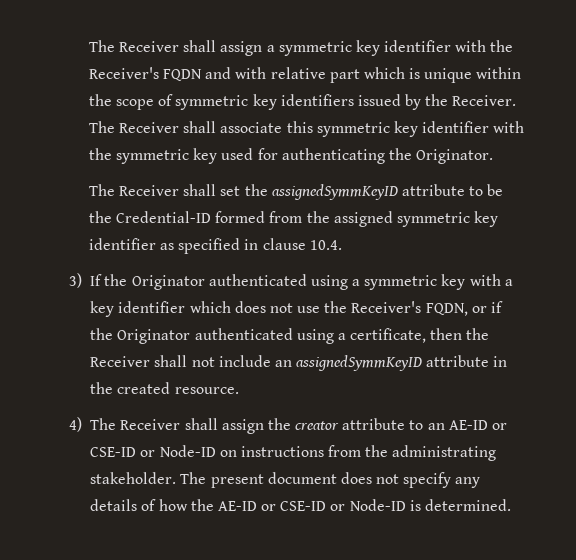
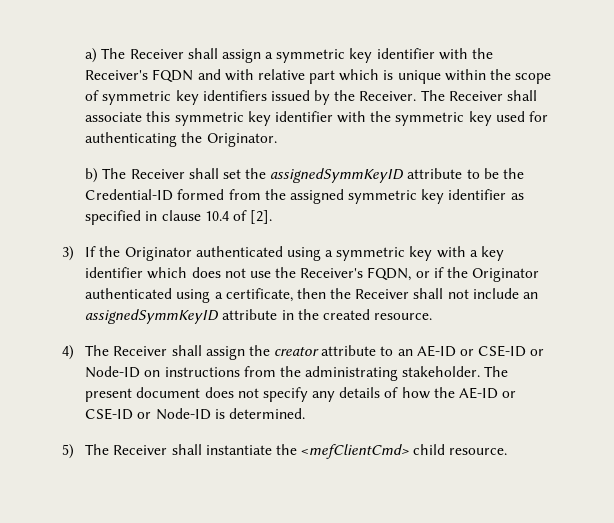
- The Receiver shall assign a symmetric key identifier with the Receiver's FQDN and with relative part which is unique within the scope of symmetric key identifiers issued by the Receiver.
+ a) The Receiver shall assign a symmetric key identifier with the Receiver's FQDN and with relative part which is unique within the scope of symmetric key identifiers issued by the Receiver.
- The Receiver shall set the assignedSymmKeyID attribute to be the Credential-ID formed from the assigned symmetric key identifier as specified in clause 10.4.
+ b) The Receiver shall set the assignedSymmKeyID attribute to be the Credential-ID formed from the assigned symmetric key identifier as specified in clause 10.4 of [2].
+ 5) The Receiver shall instantiate the <mefClientCmd> child resource.

